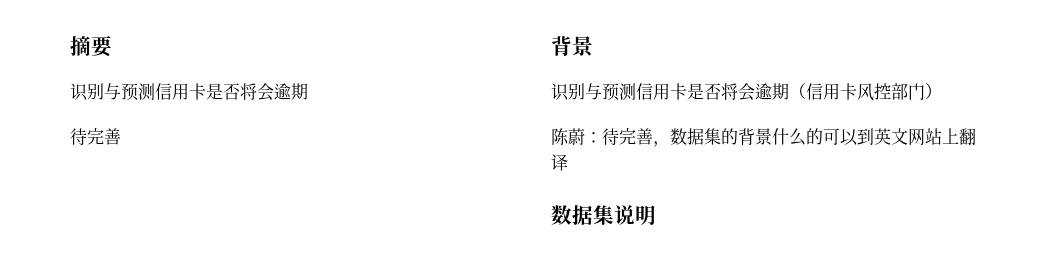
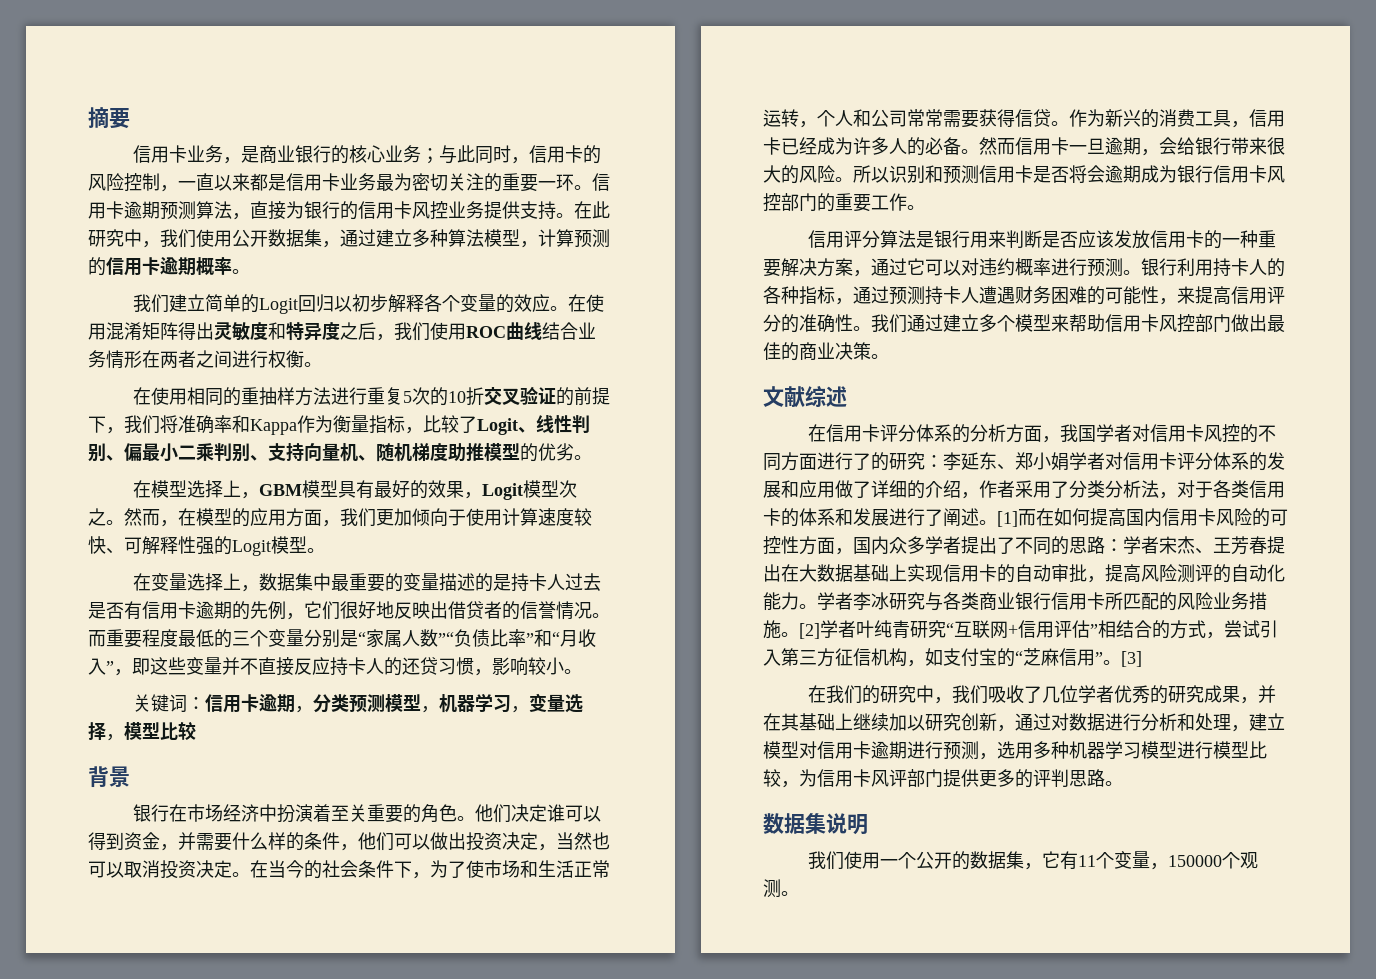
  摘要
- 识别与预测信用卡是否将会逾期
- 待完善
+ 信用卡业务，是商业银行的核心业务；与此同时，信用卡的风险控制，一直以来都是信用卡业务最为密切关注的重要一环。信用卡逾期预测算法，直接为银行的信用卡风控业务提供支持。在此研究中，我们使用公开数据集，通过建立多种算法模型，计算预测的信用卡逾期概率。
+ 我们建立简单的Logit回归以初步解释各个变量的效应。在使用混淆矩阵得出灵敏度和特异度之后，我们使用ROC曲线结合业务情形在两者之间进行权衡。
+ 在使用相同的重抽样方法进行重复5次的10折交叉验证的前提下，我们将准确率和Kappa作为衡量指标，比较了Logit、线性判别、偏最小二乘判别、支持向量机、随机梯度助推模型的优劣。
+ 在模型选择上，GBM模型具有最好的效果，Logit模型次之。然而，在模型的应用方面，我们更加倾向于使用计算速度较快、可解释性强的Logit模型。
+ 在变量选择上，数据集中最重要的变量描述的是持卡人过去是否有信用卡逾期的先例，它们很好地反映出借贷者的信誉情况。而重要程度最低的三个变量分别是“家属人数”“负债比率”和“月收入”，即这些变量并不直接反应持卡人的还贷习惯，影响较小。
+ 关键词：信用卡逾期，分类预测模型，机器学习，变量选择，模型比较
  背景
- 识别与预测信用卡是否将会逾期（信用卡风控部门）
- 陈蔚：待完善，数据集的背景什么的可以到英文网站上翻译
+ 银行在市场经济中扮演着至关重要的角色。他们决定谁可以得到资金，并需要什么样的条件，他们可以做出投资决定，当然也可以取消投资决定。在当今的社会条件下，为了使市场和生活正常运转，个人和公司常常需要获得信贷。作为新兴的消费工具，信用卡已经成为许多人的必备。然而信用卡一旦逾期，会给银行带来很大的风险。所以识别和预测信用卡是否将会逾期成为银行信用卡风控部门的重要工作。
+ 信用评分算法是银行用来判断是否应该发放信用卡的一种重要解决方案，通过它可以对违约概率进行预测。银行利用持卡人的各种指标，通过预测持卡人遭遇财务困难的可能性，来提高信用评分的准确性。我们通过建立多个模型来帮助信用卡风控部门做出最佳的商业决策。
+ 文献综述
+ 在信用卡评分体系的分析方面，我国学者对信用卡风控的不同方面进行了的研究：李延东、郑小娟学者对信用卡评分体系的发展和应用做了详细的介绍，作者采用了分类分析法，对于各类信用卡的体系和发展进行了阐述。[1]而在如何提高国内信用卡风险的可控性方面，国内众多学者提出了不同的思路：学者宋杰、王芳春提出在大数据基础上实现信用卡的自动审批，提高风险测评的自动化能力。学者李冰研究与各类商业银行信用卡所匹配的风险业务措施。[2]学者叶纯青研究“互联网+信用评估”相结合的方式，尝试引入第三方征信机构，如支付宝的“芝麻信用”。[3]
+ 在我们的研究中，我们吸收了几位学者优秀的研究成果，并在其基础上继续加以研究创新，通过对数据进行分析和处理，建立模型对信用卡逾期进行预测，选用多种机器学习模型进行模型比较，为信用卡风评部门提供更多的评判思路。
  数据集说明
+ 我们使用一个公开的数据集，它有11个变量，150000个观测。

